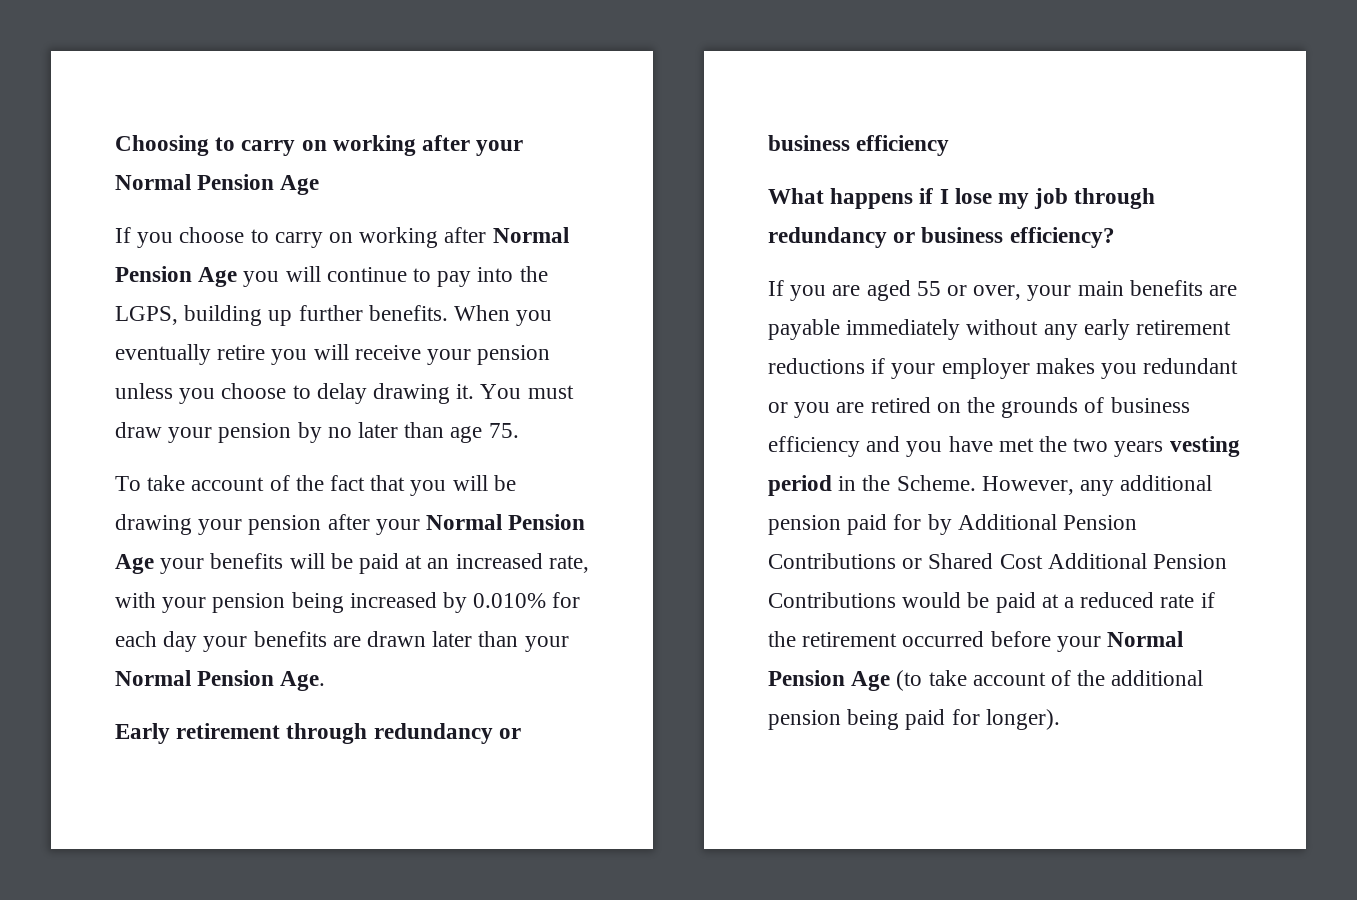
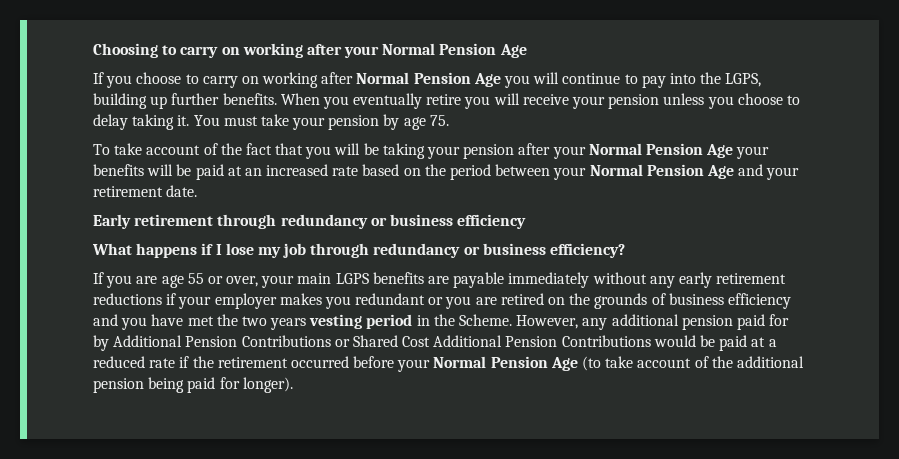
- When you eventually retire you will receive your pension unless you choose to delay drawing it.
+ When you eventually retire you will receive your pension unless you choose to delay taking it.
- You must draw your pension by no later than age 75.
+ You must take your pension by age 75.
- To take account of the fact that you will be drawing your pension after your Normal Pension Age your benefits will be paid at an increased rate, with your pension being increased by 0.010% for each day your benefits are drawn later than your Normal Pension Age.
+ To take account of the fact that you will be taking your pension after your Normal Pension Age your benefits will be paid at an increased rate based on the period between your Normal Pension Age and your retirement date.
- If you are aged 55 or over, your main benefits are payable immediately without any early retirement reductions if your employer makes you redundant or you are retired on the grounds of business efficiency and you have met the two years vesting period in the Scheme.
+ If you are age 55 or over, your main LGPS benefits are payable immediately without any early retirement reductions if your employer makes you redundant or you are retired on the grounds of business efficiency and you have met the two years vesting period in the Scheme.

